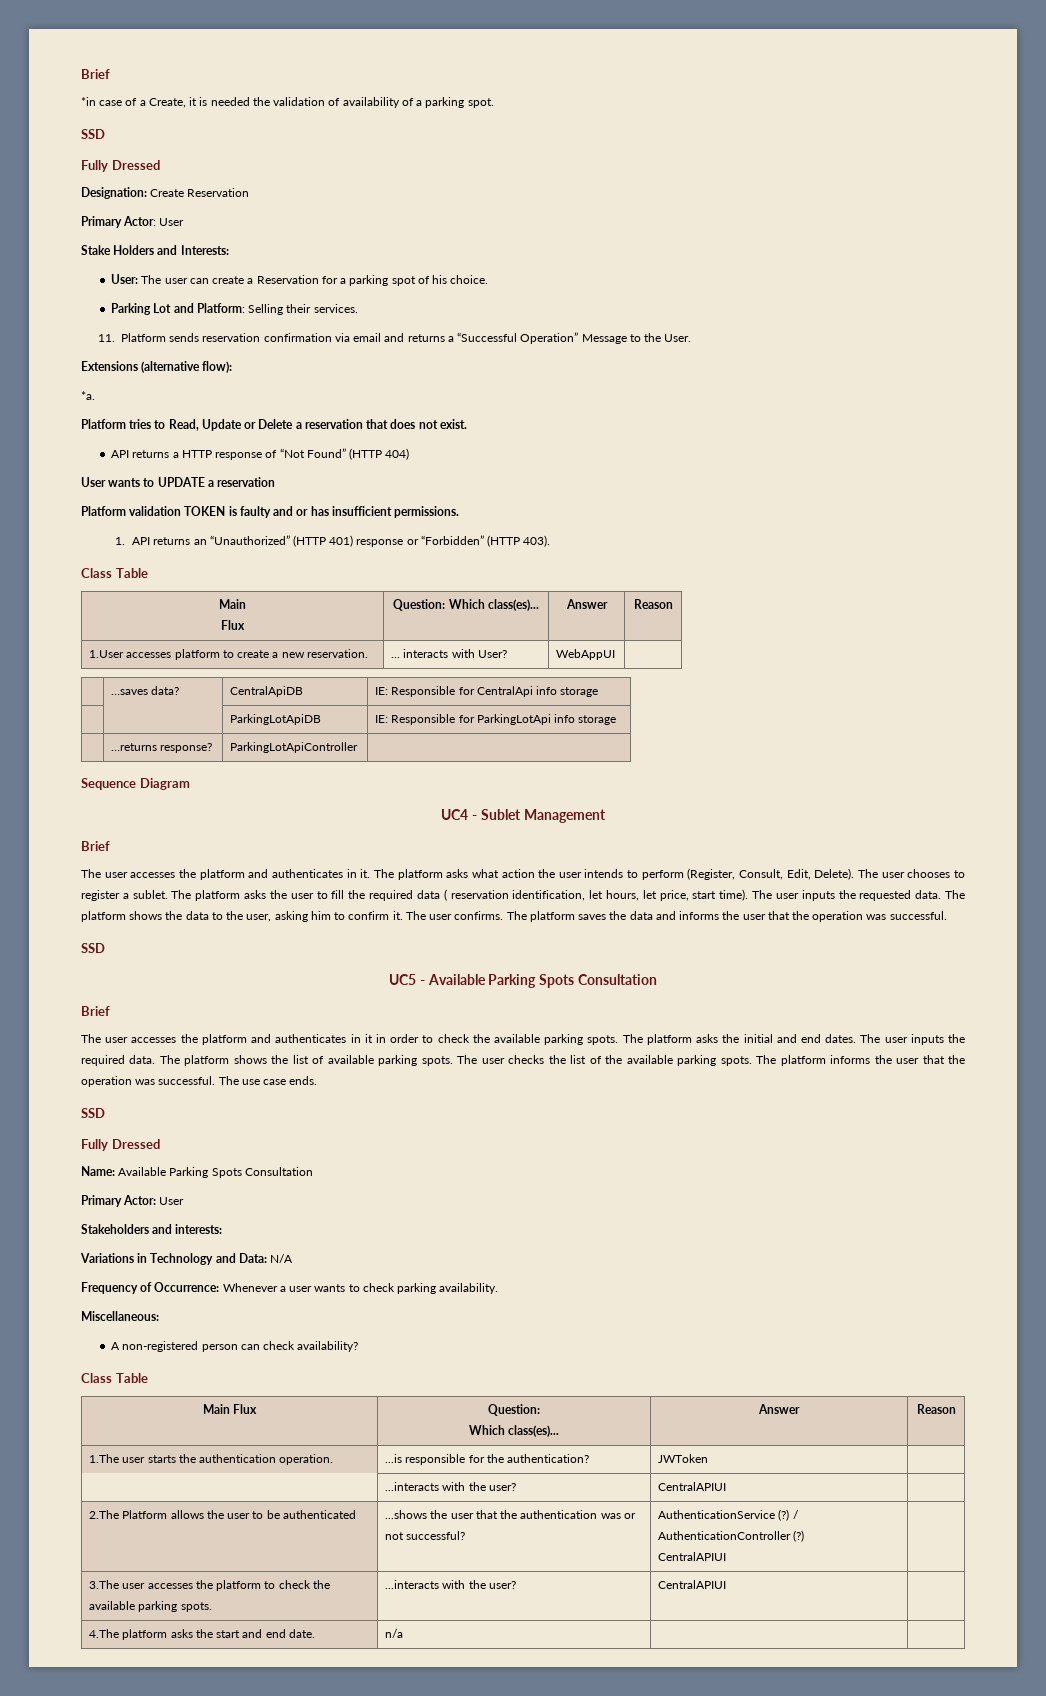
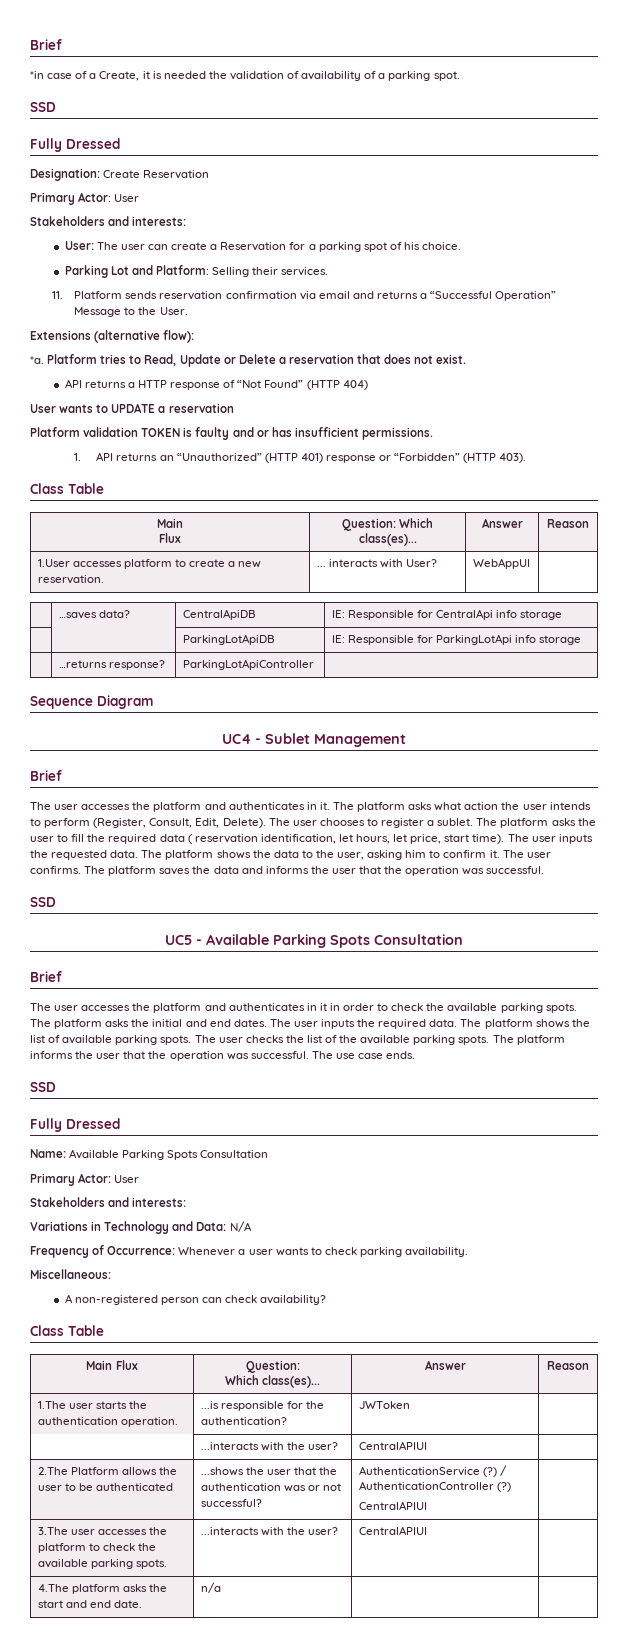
  Designation: Create Reservation
  Primary Actor: User
- Stake Holders and Interests:
+ Stakeholders and interests:
- *a.
- Platform tries to Read, Update or Delete a reservation that does not exist.
+ *a. Platform tries to Read, Update or Delete a reservation that does not exist.

